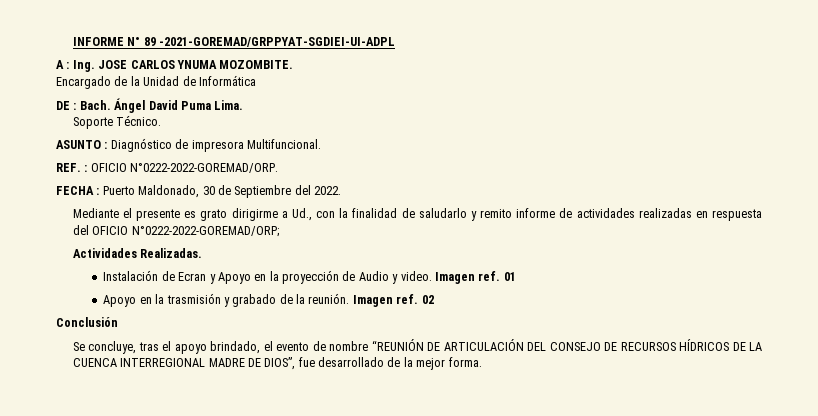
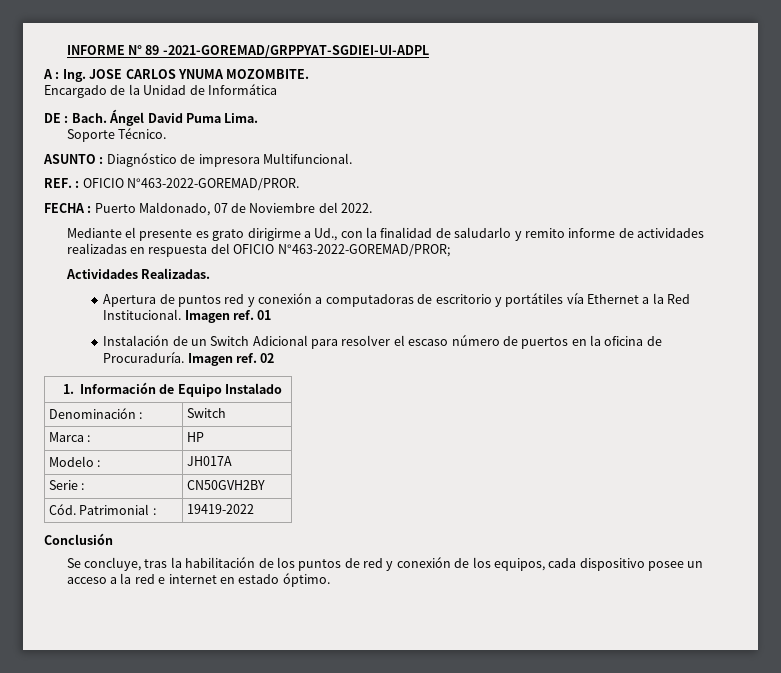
- REF. : OFICIO N°0222-2022-GOREMAD/ORP.
+ REF. : OFICIO N°463-2022-GOREMAD/PROR.
- FECHA : Puerto Maldonado, 30 de Septiembre del 2022.
+ FECHA : Puerto Maldonado, 07 de Noviembre del 2022.
- Mediante el presente es grato dirigirme a Ud., con la finalidad de saludarlo y remito informe de actividades realizadas en respuesta del OFICIO N°0222-2022-GOREMAD/ORP;
+ Mediante el presente es grato dirigirme a Ud., con la finalidad de saludarlo y remito informe de actividades realizadas en respuesta del OFICIO N°463-2022-GOREMAD/PROR;
- Instalación de Ecran y Apoyo en la proyección de Audio y video. Imagen ref. 01
- Apoyo en la trasmisión y grabado de la reunión. Imagen ref. 02
+ Apertura de puntos red y conexión a computadoras de escritorio y portátiles vía Ethernet a la Red Institucional. Imagen ref. 01
+ Instalación de un Switch Adicional para resolver el escaso número de puertos en la oficina de Procuraduría. Imagen ref. 02
+ 1. Información de Equipo Instalado
+ Denominación : | Switch
+ Marca : | HP
+ Modelo : | JH017A
+ Serie : | CN50GVH2BY
+ Cód. Patrimonial : | 19419-2022
  Conclusión
- Se concluye, tras el apoyo brindado, el evento de nombre “REUNIÓN DE ARTICULACIÓN DEL CONSEJO DE RECURSOS HÍDRICOS DE LA CUENCA INTERREGIONAL MADRE DE DIOS”, fue desarrollado de la mejor forma.
+ Se concluye, tras la habilitación de los puntos de red y conexión de los equipos, cada dispositivo posee un acceso a la red e internet en estado óptimo.

